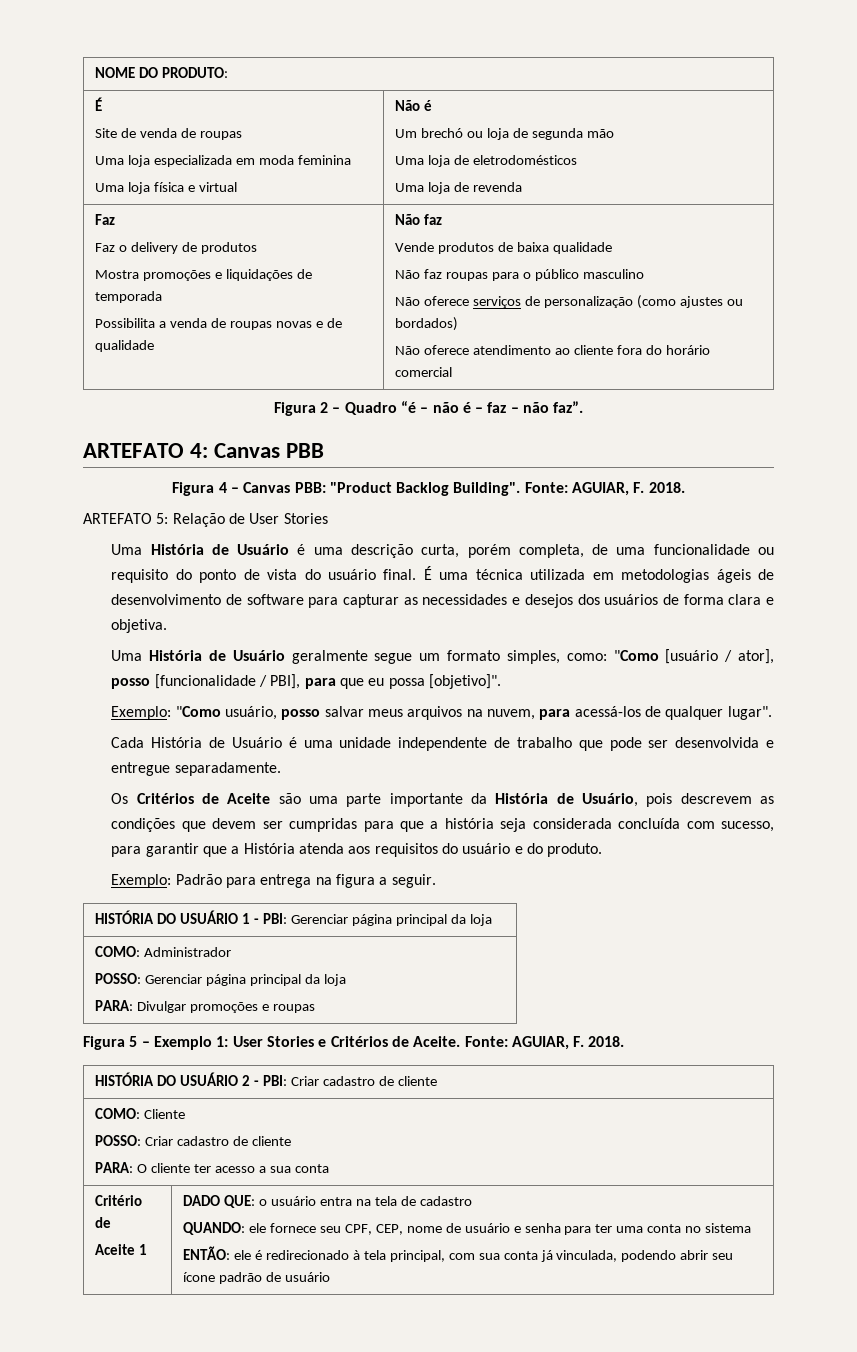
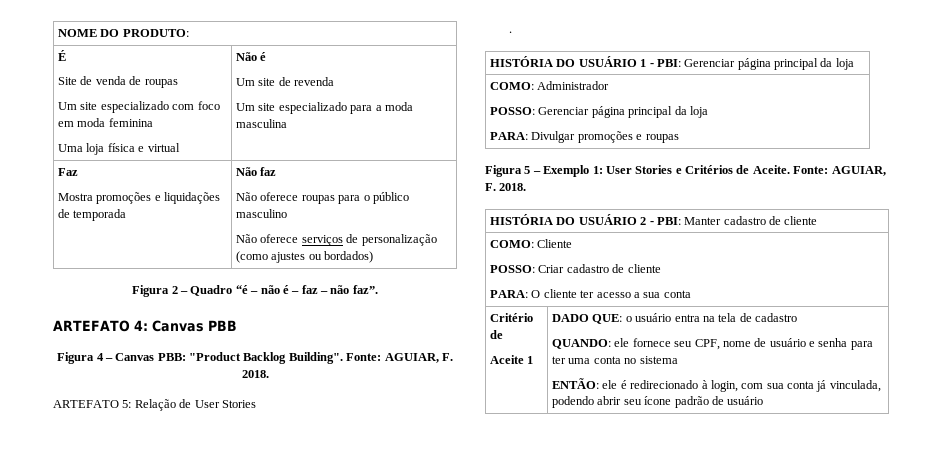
  NOME DO PRODUTO:
  É
  Site de venda de roupas
- Uma loja especializada em moda feminina
+ Um site especializado com foco em moda feminina
  Uma loja física e virtual | Não é
- Um brechó ou loja de segunda mão
- Uma loja de eletrodomésticos
- Uma loja de revenda
+ Um site de revenda
+ Um site especializado para a moda masculina
  Faz
- Faz o delivery de produtos
- Mostra promoções e liquidações de temporada
- Possibilita a venda de roupas novas e de qualidade | Não faz
- Vende produtos de baixa qualidade
- Não faz roupas para o público masculino
+ Mostra promoções e liquidações de temporada | Não faz
+ Não oferece roupas para o público masculino
- Não oferece atendimento ao cliente fora do horário comercial
- Uma História de Usuário é uma descrição curta, porém completa, de uma funcionalidade ou requisito do ponto de vista do usuário final. É uma técnica utilizada em metodologias ágeis de desenvolvimento de software para capturar as necessidades e desejos dos usuários de forma clara e objetiva.
- Uma História de Usuário geralmente segue um formato simples, como: "Como [usuário / ator], posso [funcionalidade / PBI], para que eu possa [objetivo]".
- Exemplo: "Como usuário, posso salvar meus arquivos na nuvem, para acessá-los de qualquer lugar".
- Cada História de Usuário é uma unidade independente de trabalho que pode ser desenvolvida e entregue separadamente.
- Os Critérios de Aceite são uma parte importante da História de Usuário, pois descrevem as condições que devem ser cumpridas para que a história seja considerada concluída com sucesso, para garantir que a História atenda aos requisitos do usuário e do produto.
- Exemplo: Padrão para entrega na figura a seguir.
+ .
- HISTÓRIA DO USUÁRIO 2 - PBI: Criar cadastro de cliente
+ HISTÓRIA DO USUÁRIO 2 - PBI: Manter cadastro de cliente
- QUANDO: ele fornece seu CPF, CEP, nome de usuário e senha para ter uma conta no sistema
+ QUANDO: ele fornece seu CPF, nome de usuário e senha para ter uma conta no sistema
- ENTÃO: ele é redirecionado à tela principal, com sua conta já vinculada, podendo abrir seu ícone padrão de usuário
+ ENTÃO: ele é redirecionado à login, com sua conta já vinculada, podendo abrir seu ícone padrão de usuário

